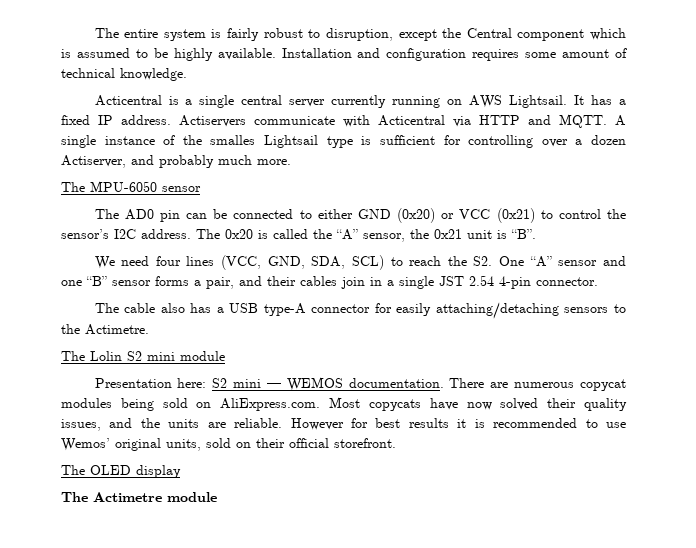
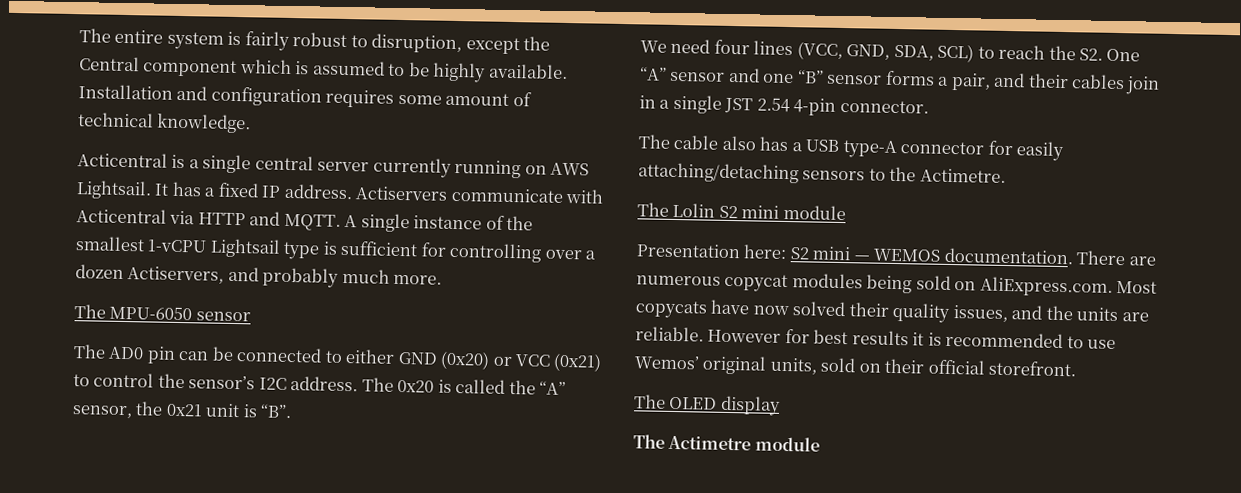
- A single instance of the smalles Lightsail type is sufficient for controlling over a dozen Actiserver, and probably much more.
+ A single instance of the smallest 1-vCPU Lightsail type is sufficient for controlling over a dozen Actiservers, and probably much more.

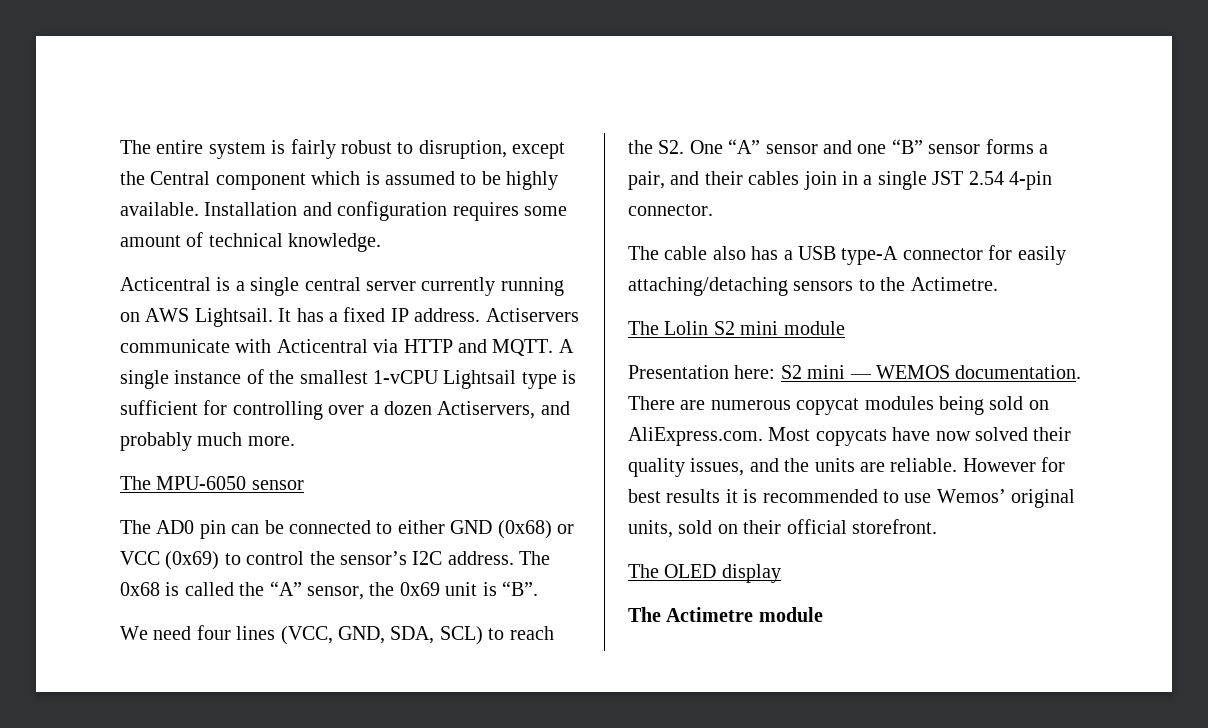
- The AD0 pin can be connected to either GND (0x20) or VCC (0x21) to control the sensor’s I2C address.
+ The AD0 pin can be connected to either GND (0x68) or VCC (0x69) to control the sensor’s I2C address.
- The 0x20 is called the “A” sensor, the 0x21 unit is “B”.
+ The 0x68 is called the “A” sensor, the 0x69 unit is “B”.

